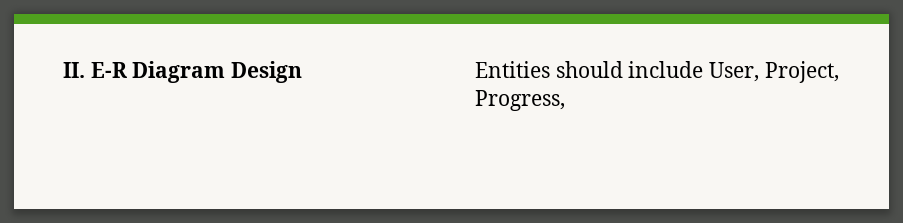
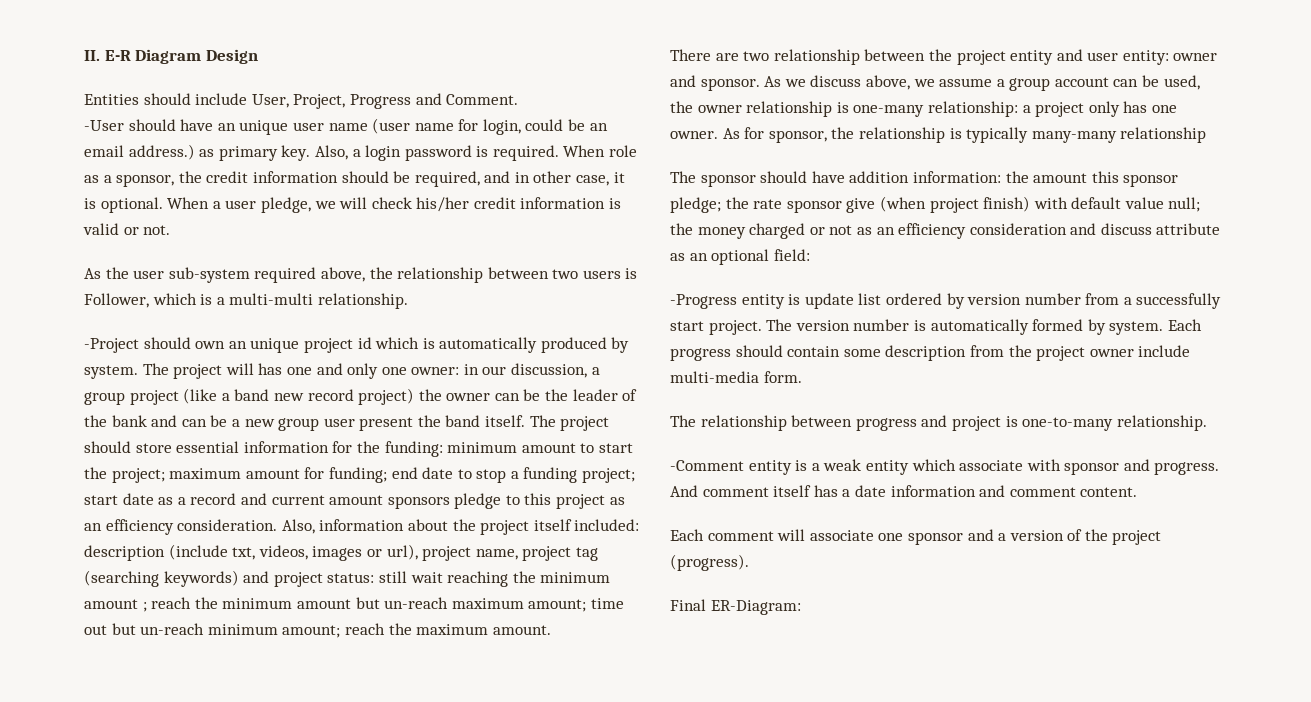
- Entities should include User, Project, Progress,
+ Entities should include User, Project, Progress and Comment.
+ -User should have an unique user name (user name for login, could be an email address.) as primary key. Also, a login password is required. When role as a sponsor, the credit information should be required, and in other case, it is optional. When a user pledge, we will check his/her credit information is valid or not.
+ As the user sub-system required above, the relationship between two users is Follower, which is a multi-multi relationship.
+ -Project should own an unique project id which is automatically produced by system. The project will has one and only one owner: in our discussion, a group project (like a band new record project) the owner can be the leader of the bank and can be a new group user present the band itself. The project should store essential information for the funding: minimum amount to start the project; maximum amount for funding; end date to stop a funding project; start date as a record and current amount sponsors pledge to this project as an efficiency consideration. Also, information about the project itself included: description (include txt, videos, images or url), project name, project tag (searching keywords) and project status: still wait reaching the minimum amount ; reach the minimum amount but un-reach maximum amount; time out but un-reach minimum amount; reach the maximum amount.
+ There are two relationship between the project entity and user entity: owner and sponsor. As we discuss above, we assume a group account can be used, the owner relationship is one-many relationship: a project only has one owner. As for sponsor, the relationship is typically many-many relationship
+ The sponsor should have addition information: the amount this sponsor pledge; the rate sponsor give (when project finish) with default value null; the money charged or not as an efficiency consideration and discuss attribute as an optional field:
+ -Progress entity is update list ordered by version number from a successfully start project. The version number is automatically formed by system. Each progress should contain some description from the project owner include multi-media form.
+ The relationship between progress and project is one-to-many relationship.
+ -Comment entity is a weak entity which associate with sponsor and progress. And comment itself has a date information and comment content.
+ Each comment will associate one sponsor and a version of the project (progress).
+ Final ER-Diagram:

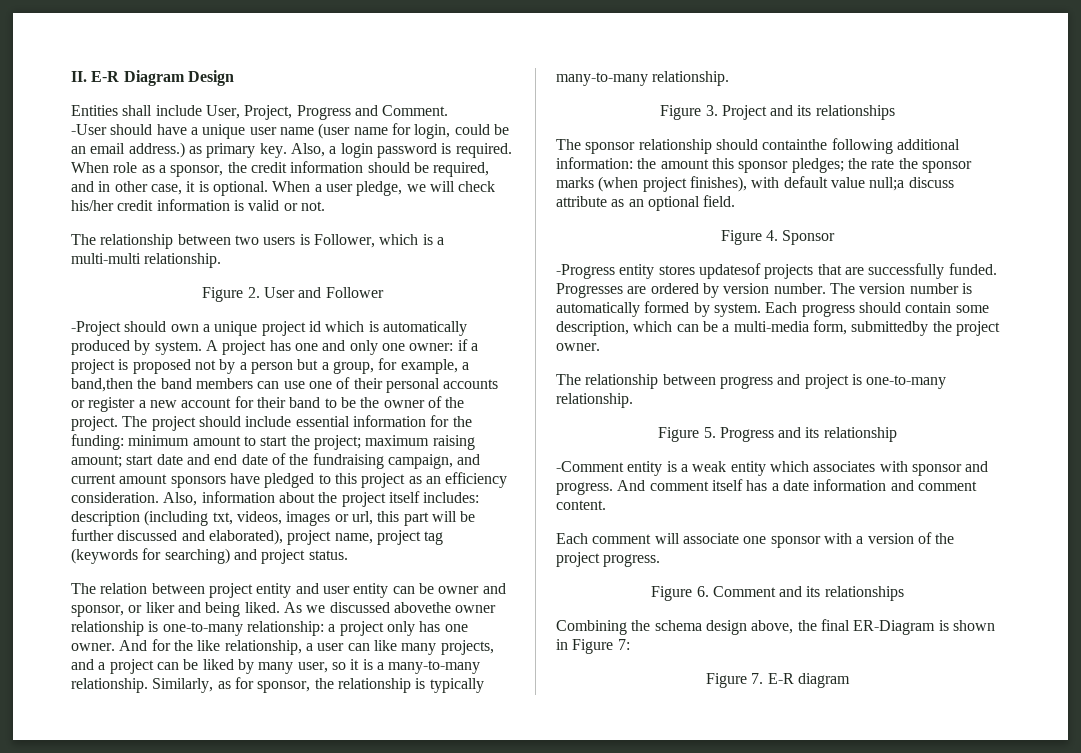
- Entities should include User, Project, Progress and Comment.
+ Entities shall include User, Project, Progress and Comment.
- -User should have an unique user name (user name for login, could be an email address.) as primary key.
+ -User should have a unique user name (user name for login, could be an email address.) as primary key.
- As the user sub-system required above, the relationship between two users is Follower, which is a multi-multi relationship.
+ The relationship between two users is Follower, which is a multi-multi relationship.
+ Figure 2. User and Follower
- -Project should own an unique project id which is automatically produced by system.
+ -Project should own a unique project id which is automatically produced by system.
- The project will has one and only one owner: in our discussion, a group project (like a band new record project) the owner can be the leader of the bank and can be a new group user present the band itself.
+ A project has one and only one owner: if a project is proposed not by a person but a group, for example, a band,then the band members can use one of their personal accounts or register a new account for their band to be the owner of the project.
- The project should store essential information for the funding: minimum amount to start the project; maximum amount for funding; end date to stop a funding project; start date as a record and current amount sponsors pledge to this project as an efficiency consideration.
+ The project should include essential information for the funding: minimum amount to start the project; maximum raising amount; start date and end date of the fundraising campaign, and current amount sponsors have pledged to this project as an efficiency consideration.
- Also, information about the project itself included: description (include txt, videos, images or url), project name, project tag (searching keywords) and project status: still wait reaching the minimum amount ; reach the minimum amount but un-reach maximum amount; time out but un-reach minimum amount; reach the maximum amount.
- There are two relationship between the project entity and user entity: owner and sponsor. As we discuss above, we assume a group account can be used, the owner relationship is one-many relationship: a project only has one owner.
+ Also, information about the project itself includes: description (including txt, videos, images or url, this part will be further discussed and elaborated), project name, project tag (keywords for searching) and project status.
+ The relation between project entity and user entity can be owner and sponsor, or liker and being liked. As we discussed abovethe owner relationship is one-to-many relationship: a project only has one owner.
- As for sponsor, the relationship is typically many-many relationship
- The sponsor should have addition information: the amount this sponsor pledge; the rate sponsor give (when project finish) with default value null; the money charged or not as an efficiency consideration and discuss attribute as an optional field:
- -Progress entity is update list ordered by version number from a successfully start project.
+ And for the like relationship, a user can like many projects, and a project can be liked by many user, so it is a many-to-many relationship. Similarly, as for sponsor, the relationship is typically many-to-many relationship.
+ Figure 3. Project and its relationships
+ The sponsor relationship should containthe following additional information: the amount this sponsor pledges; the rate the sponsor marks (when project finishes), with default value null;a discuss attribute as an optional field.
+ Figure 4. Sponsor
+ -Progress entity stores updatesof projects that are successfully funded. Progresses are ordered by version number.
- Each progress should contain some description from the project owner include multi-media form.
+ Each progress should contain some description, which can be a multi-media form, submittedby the project owner.
+ Figure 5. Progress and its relationship
- -Comment entity is a weak entity which associate with sponsor and progress.
+ -Comment entity is a weak entity which associates with sponsor and progress.
- Each comment will associate one sponsor and a version of the project (progress).
- Final ER-Diagram:
+ Each comment will associate one sponsor with a version of the project progress.
+ Figure 6. Comment and its relationships
+ Combining the schema design above, the final ER-Diagram is shown in Figure 7:
+ Figure 7. E-R diagram

